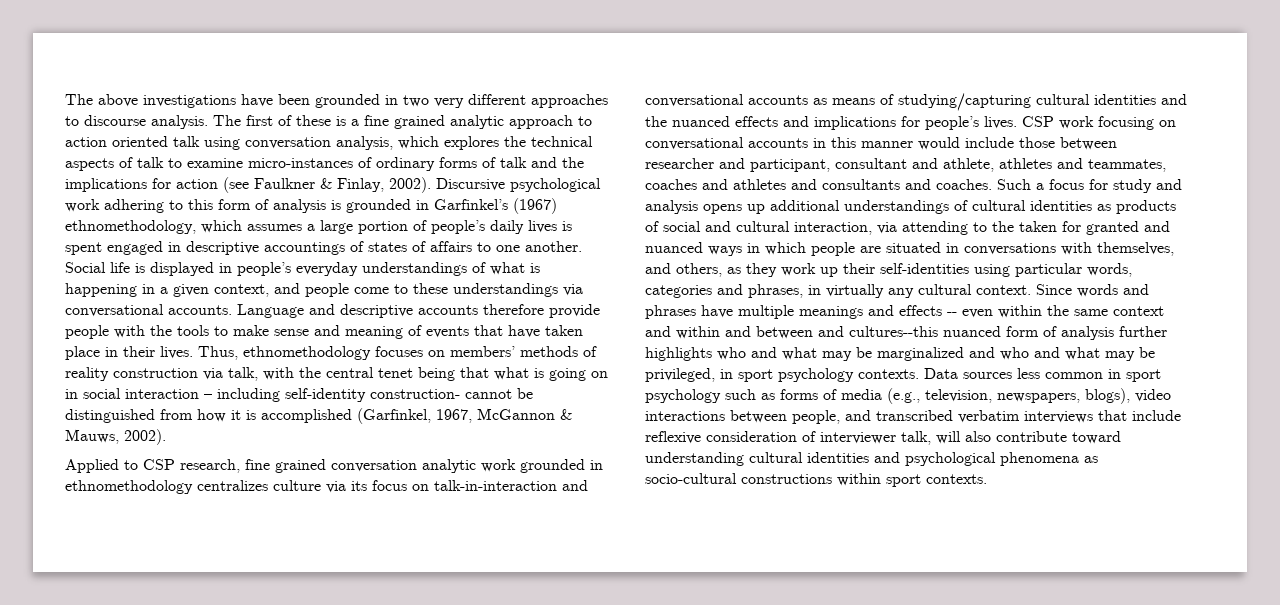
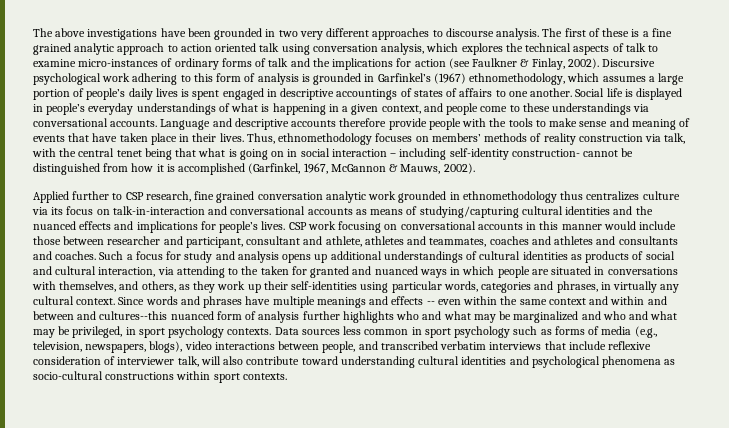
- Applied to CSP research, fine grained conversation analytic work grounded in ethnomethodology centralizes culture via its focus on talk-in-interaction and conversational accounts as means of studying/capturing cultural identities and the nuanced effects and implications for people’s lives.
+ Applied further to CSP research, fine grained conversation analytic work grounded in ethnomethodology thus centralizes culture via its focus on talk-in-interaction and conversational accounts as means of studying/capturing cultural identities and the nuanced effects and implications for people’s lives.

